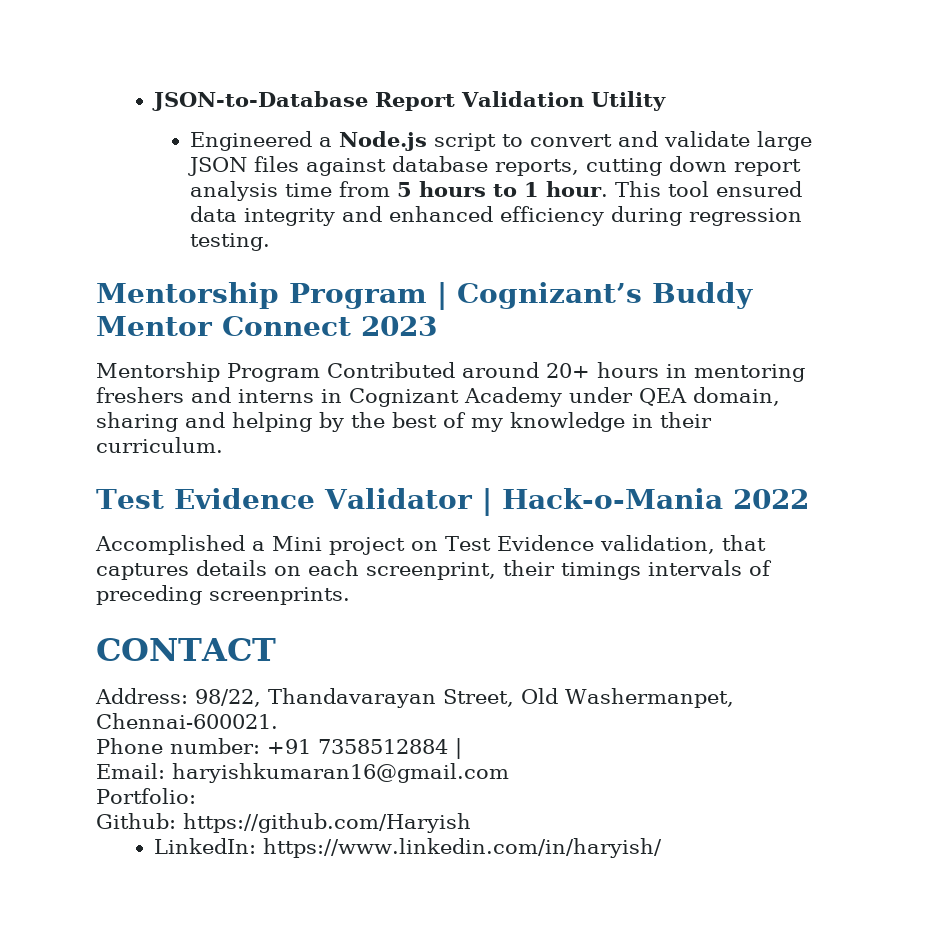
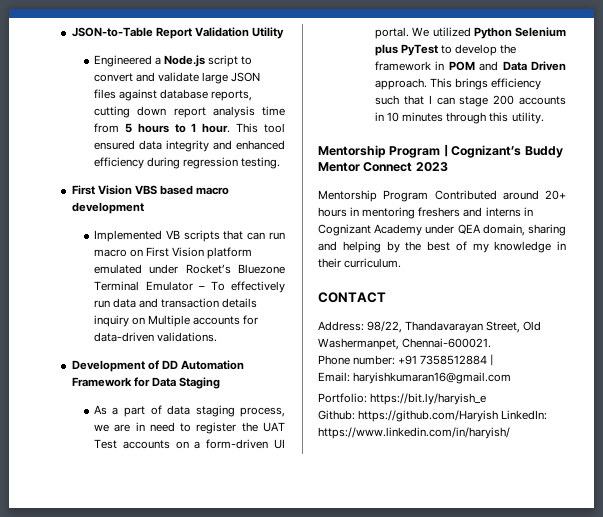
- JSON-to-Database Report Validation Utility
+ JSON-to-Table Report Validation Utility
+ First Vision VBS based macro development
+ Implemented VB scripts that can run macro on First Vision platform emulated under Rocket’s Bluezone Terminal Emulator – To effectively run data and transaction details inquiry on Multiple accounts for data-driven validations.
+ Development of DD Automation Framework for Data Staging
+ As a part of data staging process, we are in need to register the UAT Test accounts on a form-driven UI portal. We utilized Python Selenium plus PyTest to develop the framework in POM and Data Driven approach. This brings efficiency such that I can stage 200 accounts in 10 minutes through this utility.
- Test Evidence Validator | Hack-o-Mania 2022
- Accomplished a Mini project on Test Evidence validation, that captures details on each screenprint, their timings intervals of preceding screenprints.
- Portfolio:
+ Portfolio: https://bit.ly/haryish_e
- Github: https://github.com/Haryish
- LinkedIn: https://www.linkedin.com/in/haryish/
+ Github: https://github.com/Haryish LinkedIn: https://www.linkedin.com/in/haryish/

